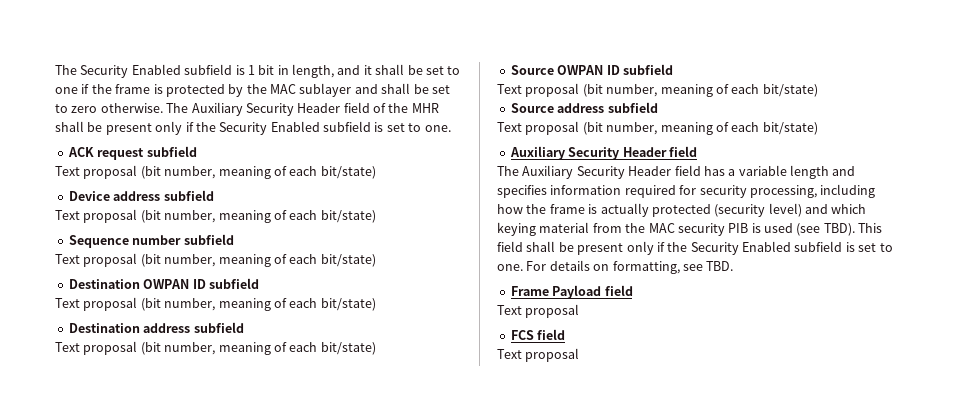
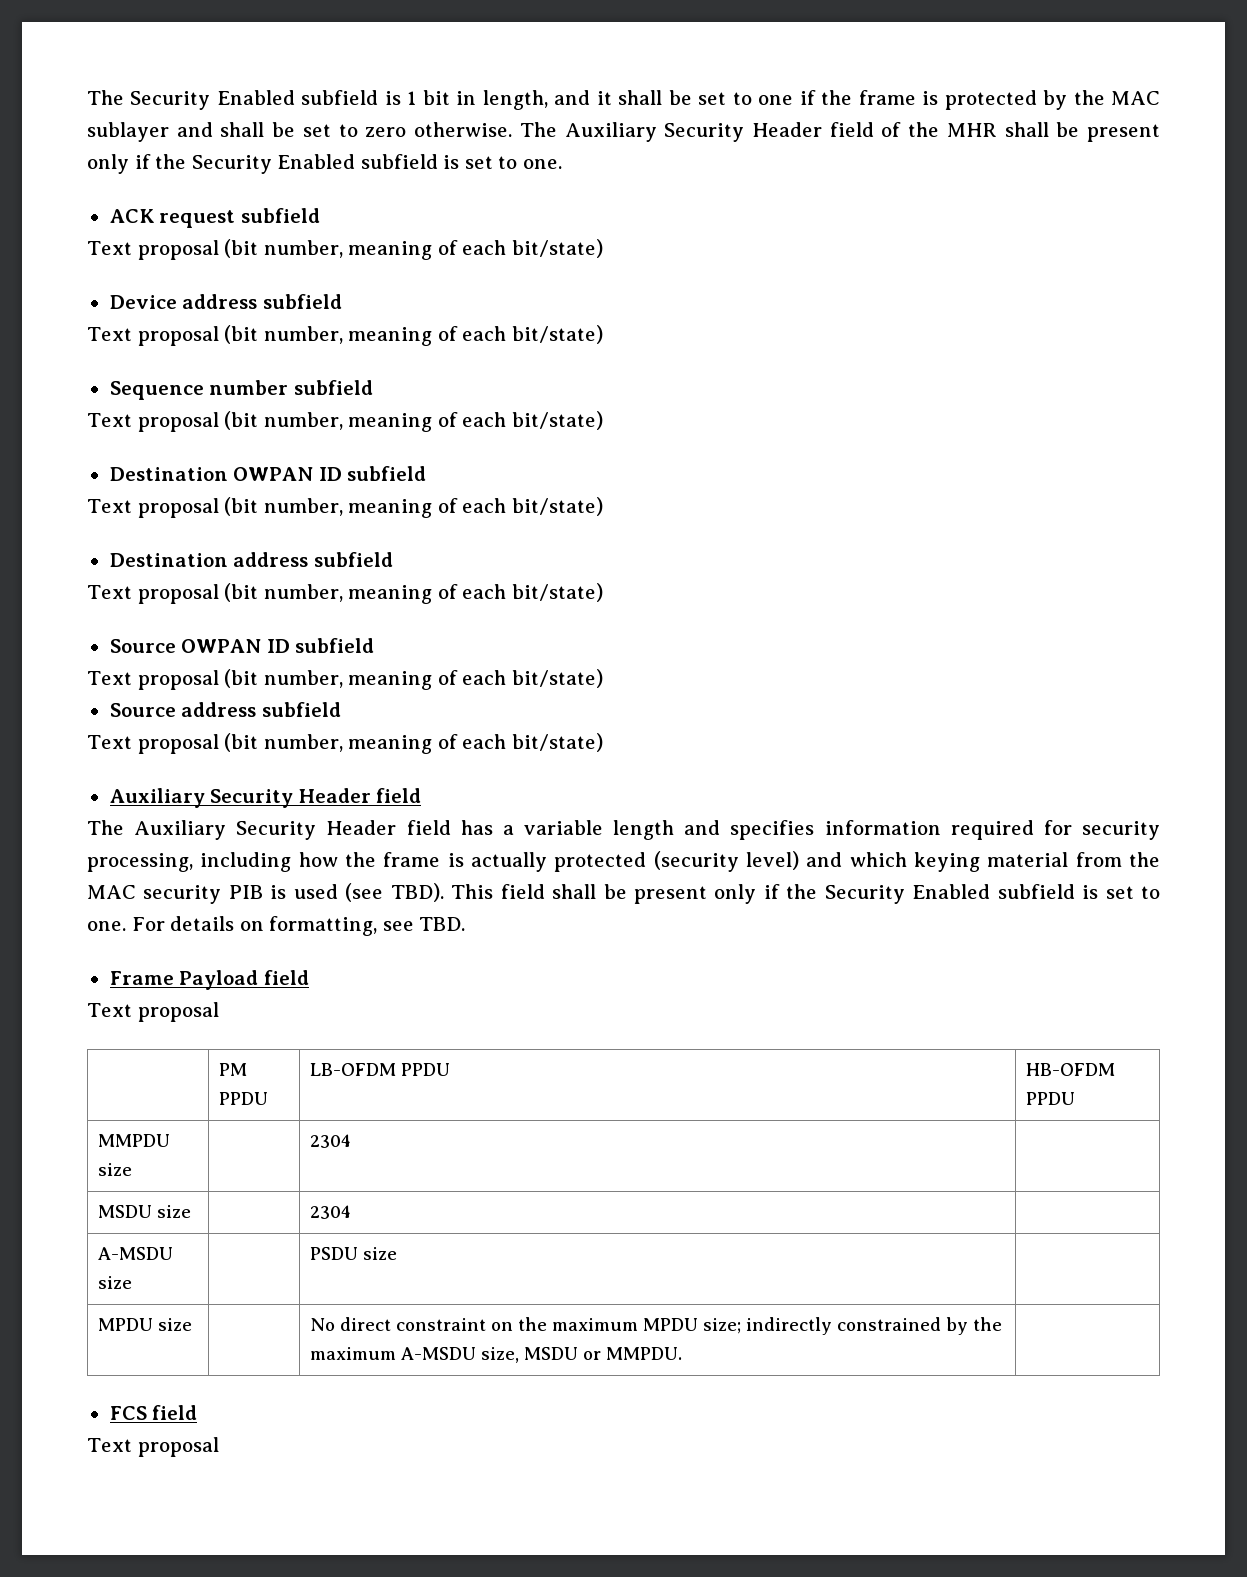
+ | PM PPDU | LB-OFDM PPDU | HB-OFDM PPDU
+ MMPDU size | | 2304 |
+ MSDU size | | 2304 |
+ A-MSDU size | | PSDU size |
+ MPDU size | | No direct constraint on the maximum MPDU size; indirectly constrained by the maximum A-MSDU size, MSDU or MMPDU. |

